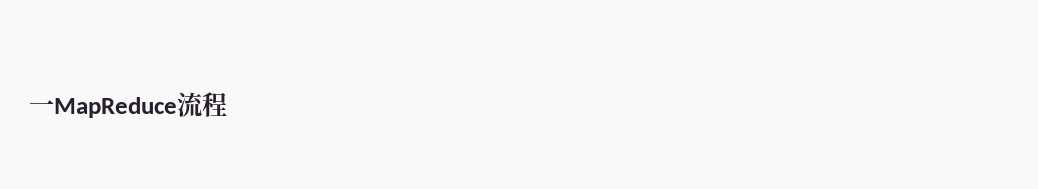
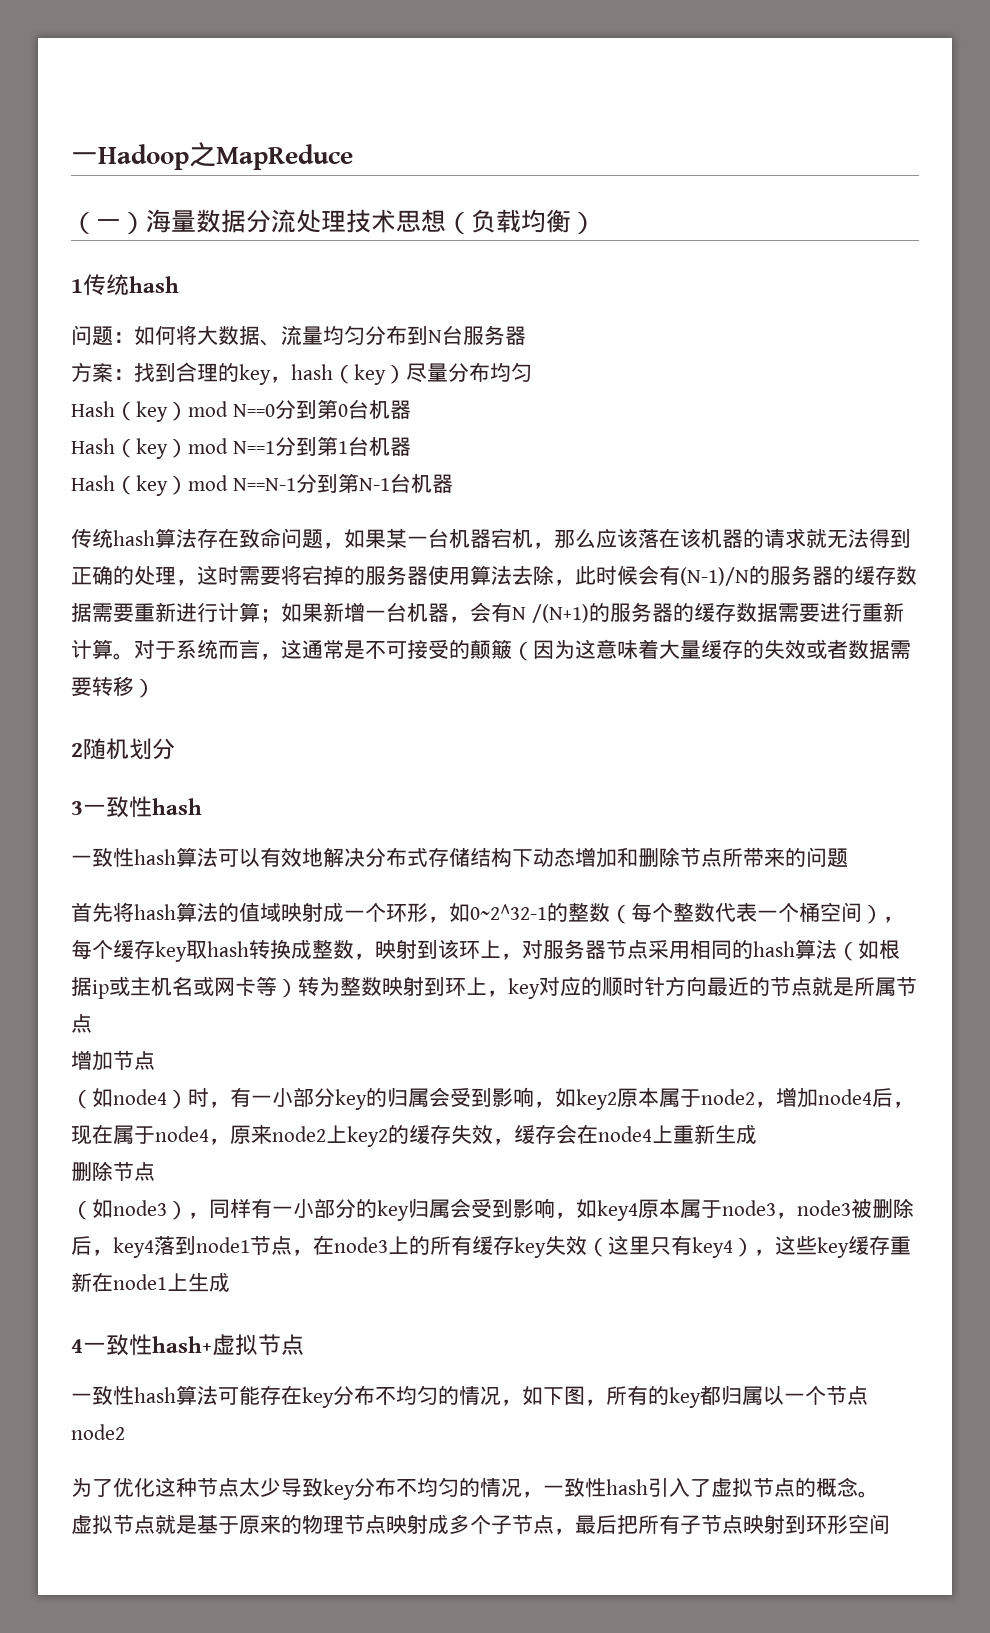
- 一MapReduce流程
+ 一Hadoop之MapReduce
+ （一）海量数据分流处理技术思想（负载均衡）
+ 1传统hash
+ 问题：如何将大数据、流量均匀分布到N台服务器
+ 方案：找到合理的key，hash（key）尽量分布均匀
+ Hash（key）mod N==0分到第0台机器
+ Hash（key）mod N==1分到第1台机器
+ Hash（key）mod N==N-1分到第N-1台机器
+ 传统hash算法存在致命问题，如果某一台机器宕机，那么应该落在该机器的请求就无法得到正确的处理，这时需要将宕掉的服务器使用算法去除，此时候会有(N-1)/N的服务器的缓存数据需要重新进行计算；如果新增一台机器，会有N /(N+1)的服务器的缓存数据需要进行重新计算。对于系统而言，这通常是不可接受的颠簸（因为这意味着大量缓存的失效或者数据需要转移）
+ 2随机划分
+ 3一致性hash
+ 一致性hash算法可以有效地解决分布式存储结构下动态增加和删除节点所带来的问题
+ 首先将hash算法的值域映射成一个环形，如0~2^32-1的整数（每个整数代表一个桶空间），每个缓存key取hash转换成整数，映射到该环上，对服务器节点采用相同的hash算法（如根据ip或主机名或网卡等）转为整数映射到环上，key对应的顺时针方向最近的节点就是所属节点
+ 增加节点
+ （如node4）时，有一小部分key的归属会受到影响，如key2原本属于node2，增加node4后，现在属于node4，原来node2上key2的缓存失效，缓存会在node4上重新生成
+ 删除节点
+ （如node3），同样有一小部分的key归属会受到影响，如key4原本属于node3，node3被删除后，key4落到node1节点，在node3上的所有缓存key失效（这里只有key4），这些key缓存重新在node1上生成
+ 4一致性hash+虚拟节点
+ 一致性hash算法可能存在key分布不均匀的情况，如下图，所有的key都归属以一个节点node2
+ 为了优化这种节点太少导致key分布不均匀的情况，一致性hash引入了虚拟节点的概念。
+ 虚拟节点就是基于原来的物理节点映射成多个子节点，最后把所有子节点映射到环形空间

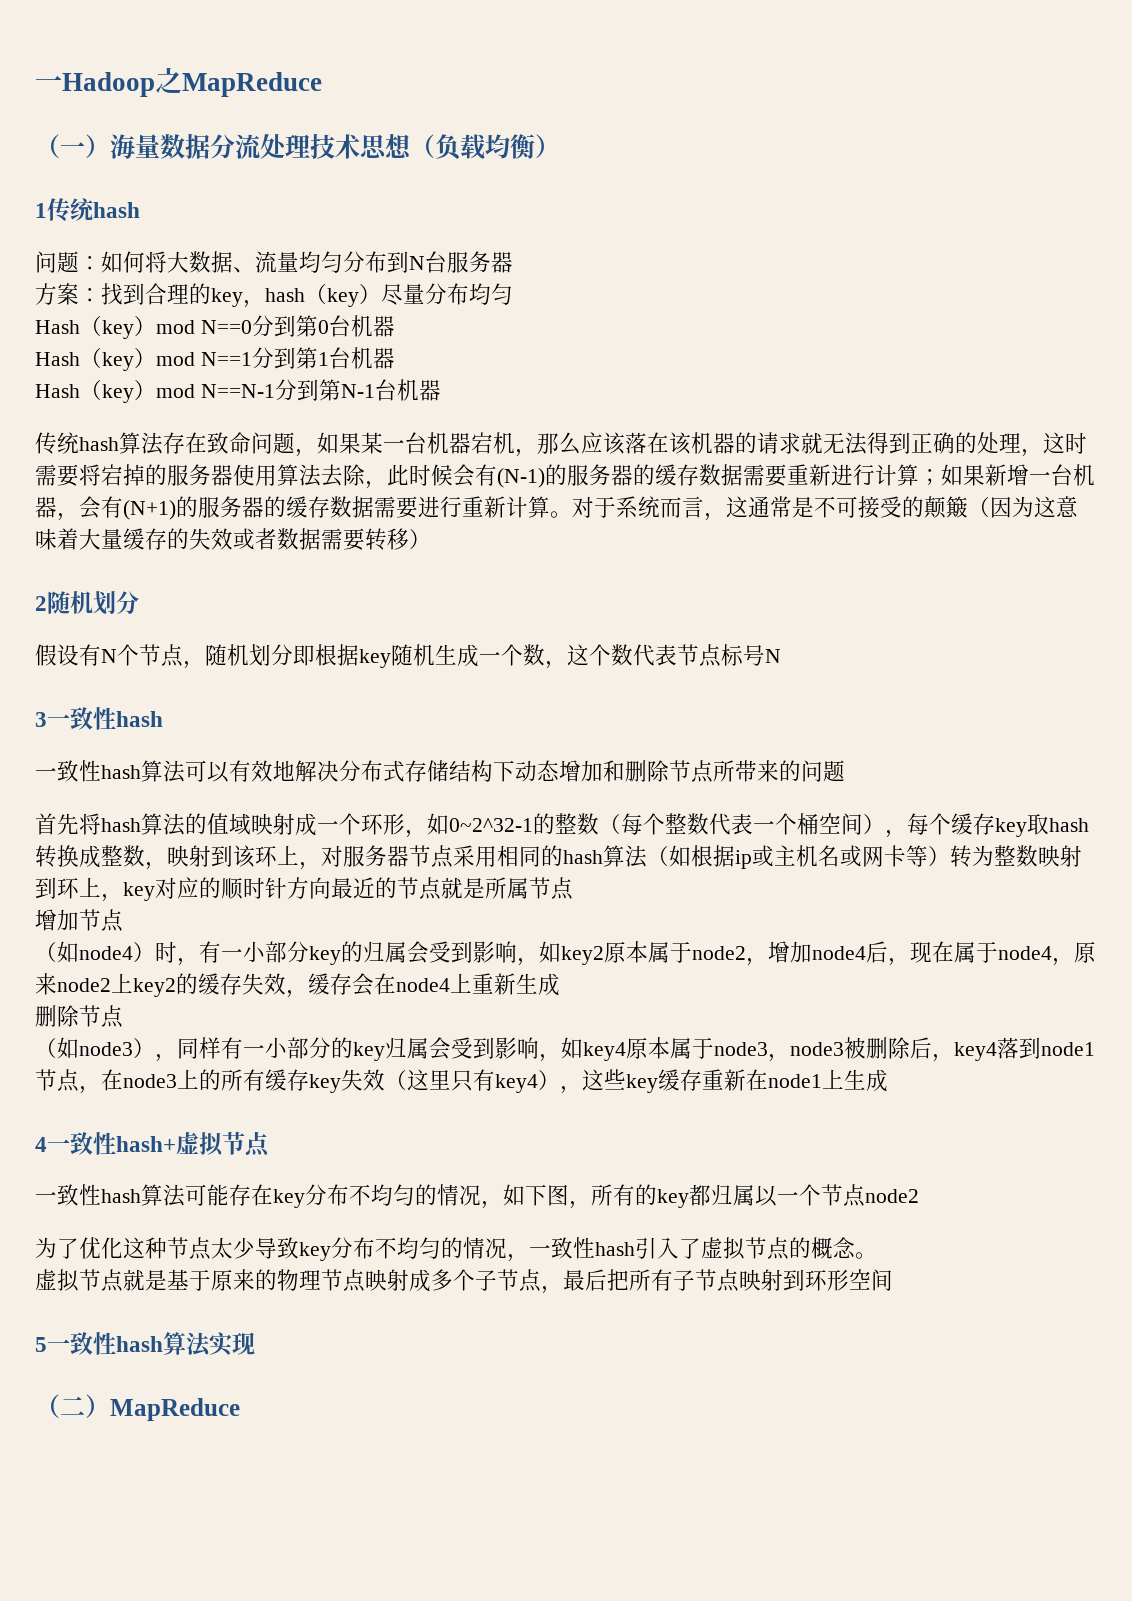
- 传统hash算法存在致命问题，如果某一台机器宕机，那么应该落在该机器的请求就无法得到正确的处理，这时需要将宕掉的服务器使用算法去除，此时候会有(N-1)/N的服务器的缓存数据需要重新进行计算；如果新增一台机器，会有N /(N+1)的服务器的缓存数据需要进行重新计算。
+ 传统hash算法存在致命问题，如果某一台机器宕机，那么应该落在该机器的请求就无法得到正确的处理，这时需要将宕掉的服务器使用算法去除，此时候会有(N-1)的服务器的缓存数据需要重新进行计算；如果新增一台机器，会有(N+1)的服务器的缓存数据需要进行重新计算。
+ 假设有N个节点，随机划分即根据key随机生成一个数，这个数代表节点标号N
+ 5一致性hash算法实现
+ （二）MapReduce

